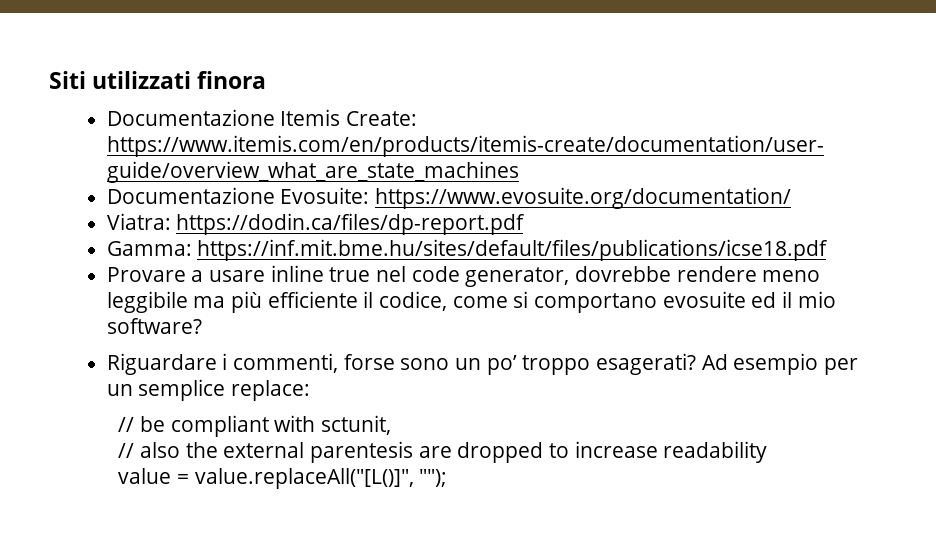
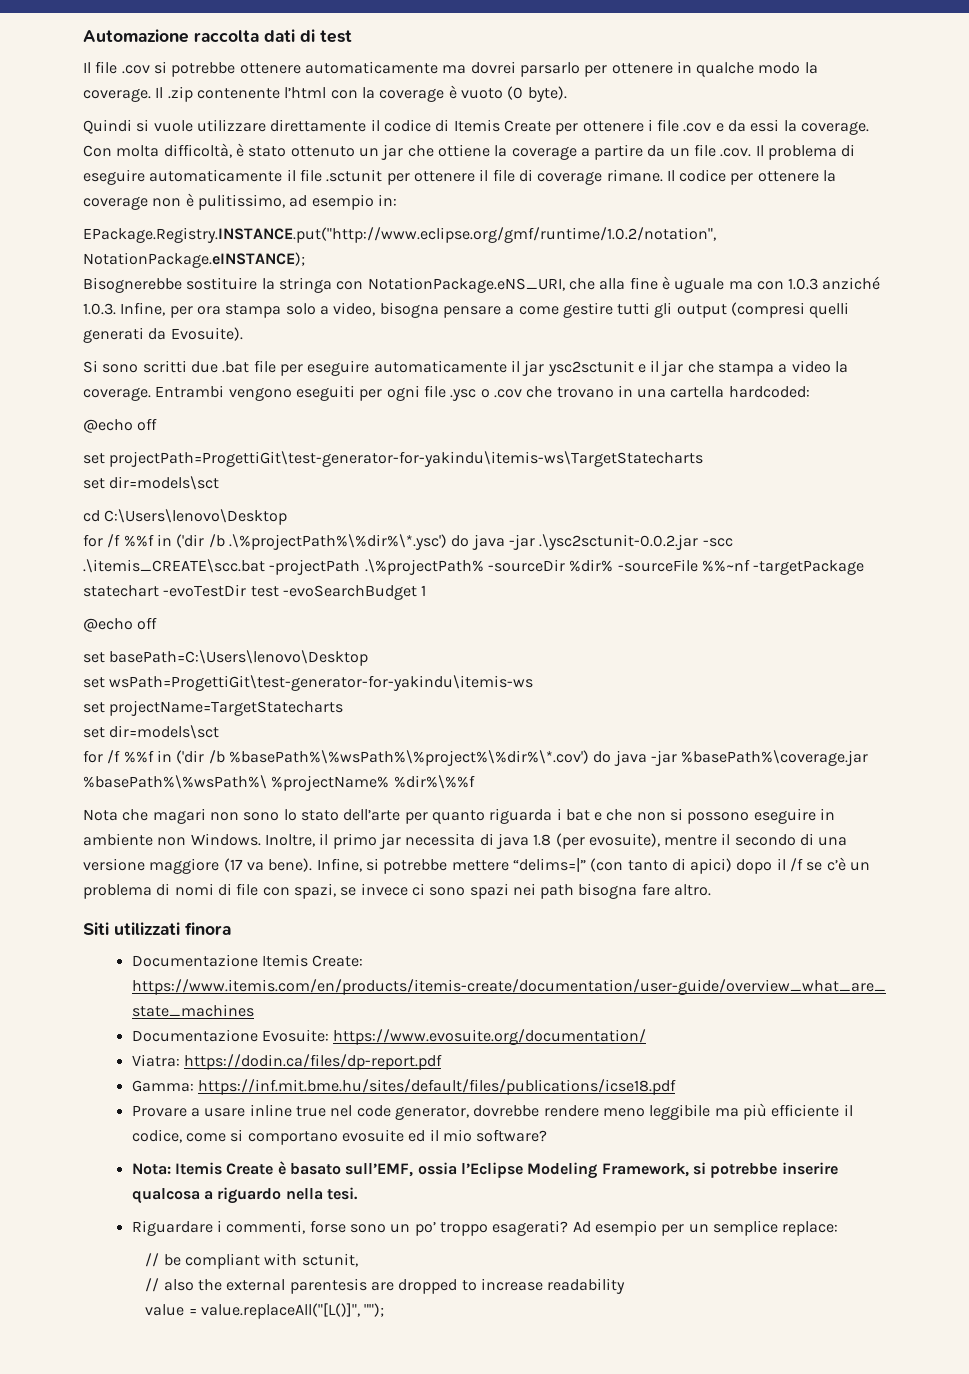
+ Automazione raccolta dati di test
+ Il file .cov si potrebbe ottenere automaticamente ma dovrei parsarlo per ottenere in qualche modo la coverage. Il .zip contenente l’html con la coverage è vuoto (0 byte).
+ Quindi si vuole utilizzare direttamente il codice di Itemis Create per ottenere i file .cov e da essi la coverage. Con molta difficoltà, è stato ottenuto un jar che ottiene la coverage a partire da un file .cov. Il problema di eseguire automaticamente il file .sctunit per ottenere il file di coverage rimane. Il codice per ottenere la coverage non è pulitissimo, ad esempio in:
+ EPackage.Registry.INSTANCE.put("http://www.eclipse.org/gmf/runtime/1.0.2/notation", NotationPackage.eINSTANCE);
+ Bisognerebbe sostituire la stringa con NotationPackage.eNS_URI, che alla fine è uguale ma con 1.0.3 anziché 1.0.3. Infine, per ora stampa solo a video, bisogna pensare a come gestire tutti gli output (compresi quelli generati da Evosuite).
+ Si sono scritti due .bat file per eseguire automaticamente il jar ysc2sctunit e il jar che stampa a video la coverage. Entrambi vengono eseguiti per ogni file .ysc o .cov che trovano in una cartella hardcoded:
+ @echo off
+ set projectPath=ProgettiGit\test-generator-for-yakindu\itemis-ws\TargetStatecharts
+ set dir=models\sct
+ cd C:\Users\lenovo\Desktop
+ for /f %%f in ('dir /b .\%projectPath%\%dir%\*.ysc') do java -jar .\ysc2sctunit-0.0.2.jar -scc .\itemis_CREATE\scc.bat -projectPath .\%projectPath% -sourceDir %dir% -sourceFile %%~nf -targetPackage statechart -evoTestDir test -evoSearchBudget 1
+ @echo off
+ set basePath=C:\Users\lenovo\Desktop
+ set wsPath=ProgettiGit\test-generator-for-yakindu\itemis-ws
+ set projectName=TargetStatecharts
+ set dir=models\sct
+ for /f %%f in ('dir /b %basePath%\%wsPath%\%project%\%dir%\*.cov') do java -jar %basePath%\coverage.jar %basePath%\%wsPath%\ %projectName% %dir%\%%f
+ Nota che magari non sono lo stato dell’arte per quanto riguarda i bat e che non si possono eseguire in ambiente non Windows. Inoltre, il primo jar necessita di java 1.8 (per evosuite), mentre il secondo di una versione maggiore (17 va bene). Infine, si potrebbe mettere “delims=|” (con tanto di apici) dopo il /f se c’è un problema di nomi di file con spazi, se invece ci sono spazi nei path bisogna fare altro.
+ Nota: Itemis Create è basato sull’EMF, ossia l’Eclipse Modeling Framework, si potrebbe inserire qualcosa a riguardo nella tesi.

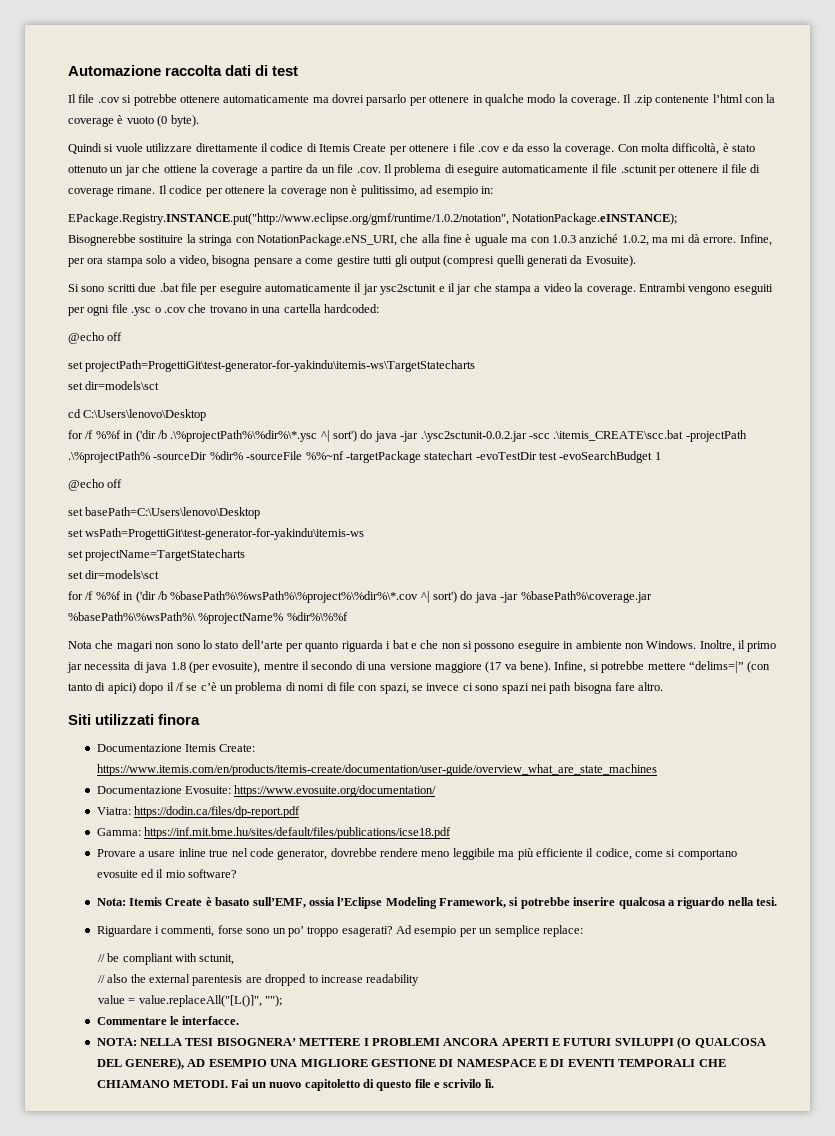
- Quindi si vuole utilizzare direttamente il codice di Itemis Create per ottenere i file .cov e da essi la coverage.
+ Quindi si vuole utilizzare direttamente il codice di Itemis Create per ottenere i file .cov e da esso la coverage.
- Bisognerebbe sostituire la stringa con NotationPackage.eNS_URI, che alla fine è uguale ma con 1.0.3 anziché 1.0.3. Infine, per ora stampa solo a video, bisogna pensare a come gestire tutti gli output (compresi quelli generati da Evosuite).
+ Bisognerebbe sostituire la stringa con NotationPackage.eNS_URI, che alla fine è uguale ma con 1.0.3 anziché 1.0.2, ma mi dà errore. Infine, per ora stampa solo a video, bisogna pensare a come gestire tutti gli output (compresi quelli generati da Evosuite).
- for /f %%f in ('dir /b .\%projectPath%\%dir%\*.ysc') do java -jar .\ysc2sctunit-0.0.2.jar -scc .\itemis_CREATE\scc.bat -projectPath .\%projectPath% -sourceDir %dir% -sourceFile %%~nf -targetPackage statechart -evoTestDir test -evoSearchBudget 1
+ for /f %%f in ('dir /b .\%projectPath%\%dir%\*.ysc ^| sort') do java -jar .\ysc2sctunit-0.0.2.jar -scc .\itemis_CREATE\scc.bat -projectPath .\%projectPath% -sourceDir %dir% -sourceFile %%~nf -targetPackage statechart -evoTestDir test -evoSearchBudget 1
- for /f %%f in ('dir /b %basePath%\%wsPath%\%project%\%dir%\*.cov') do java -jar %basePath%\coverage.jar %basePath%\%wsPath%\ %projectName% %dir%\%%f
+ for /f %%f in ('dir /b %basePath%\%wsPath%\%project%\%dir%\*.cov ^| sort') do java -jar %basePath%\coverage.jar %basePath%\%wsPath%\ %projectName% %dir%\%%f
+ Commentare le interfacce.
+ NOTA: NELLA TESI BISOGNERA’ METTERE I PROBLEMI ANCORA APERTI E FUTURI SVILUPPI (O QUALCOSA DEL GENERE), AD ESEMPIO UNA MIGLIORE GESTIONE DI NAMESPACE E DI EVENTI TEMPORALI CHE CHIAMANO METODI. Fai un nuovo capitoletto di questo file e scrivilo lì.

